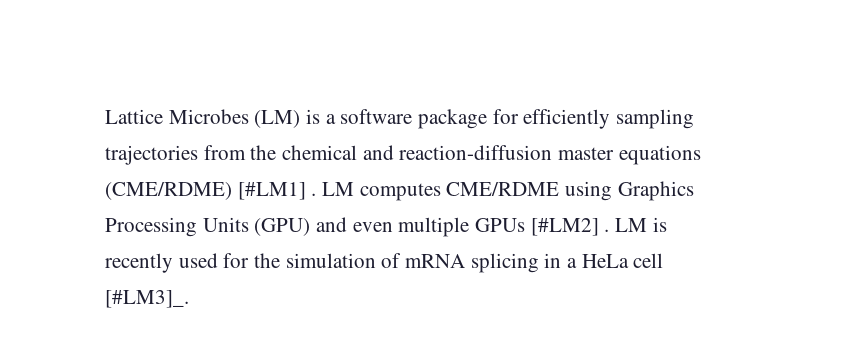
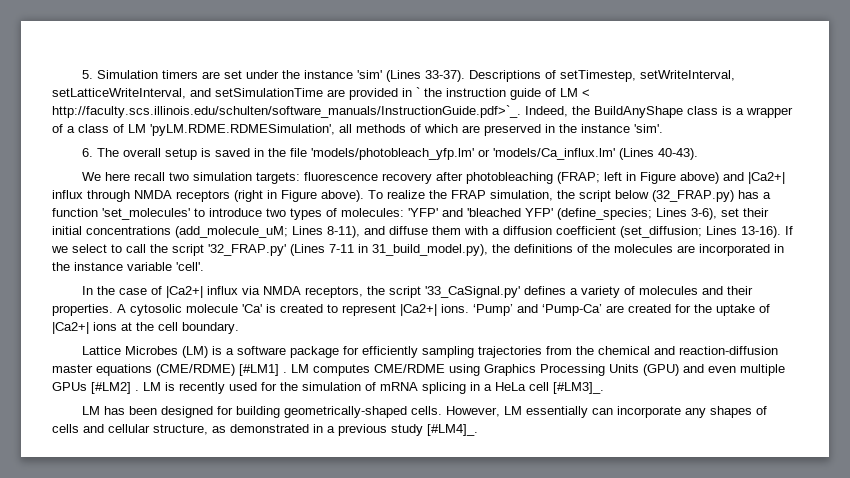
+ 5. Simulation timers are set under the instance 'sim' (Lines 33-37). Descriptions of setTimestep, setWriteInterval, setLatticeWriteInterval, and setSimulationTime are provided in ` the instruction guide of LM < http://faculty.scs.illinois.edu/schulten/software_manuals/InstructionGuide.pdf>`_. Indeed, the BuildAnyShape class is a wrapper of a class of LM 'pyLM.RDME.RDMESimulation', all methods of which are preserved in the instance 'sim'.
+ 6. The overall setup is saved in the file 'models/photobleach_yfp.lm' or 'models/Ca_influx.lm' (Lines 40-43).
+ We here recall two simulation targets: fluorescence recovery after photobleaching (FRAP; left in Figure above) and |Ca2+| influx through NMDA receptors (right in Figure above). To realize the FRAP simulation, the script below (32_FRAP.py) has a function 'set_molecules' to introduce two types of molecules: 'YFP' and 'bleached YFP' (define_species; Lines 3-6), set their initial concentrations (add_molecule_uM; Lines 8-11), and diffuse them with a diffusion coefficient (set_diffusion; Lines 13-16). If we select to call the script '32_FRAP.py' (Lines 7-11 in 31_build_model.py), the definitions of the molecules are incorporated in the instance variable 'cell'.
+ In the case of |Ca2+| influx via NMDA receptors, the script '33_CaSignal.py' defines a variety of molecules and their properties. A cytosolic molecule 'Ca' is created to represent |Ca2+| ions. ‘Pump’ and ‘Pump-Ca’ are created for the uptake of |Ca2+| ions at the cell boundary.
+ LM has been designed for building geometrically-shaped cells. However, LM essentially can incorporate any shapes of cells and cellular structure, as demonstrated in a previous study [#LM4]_.

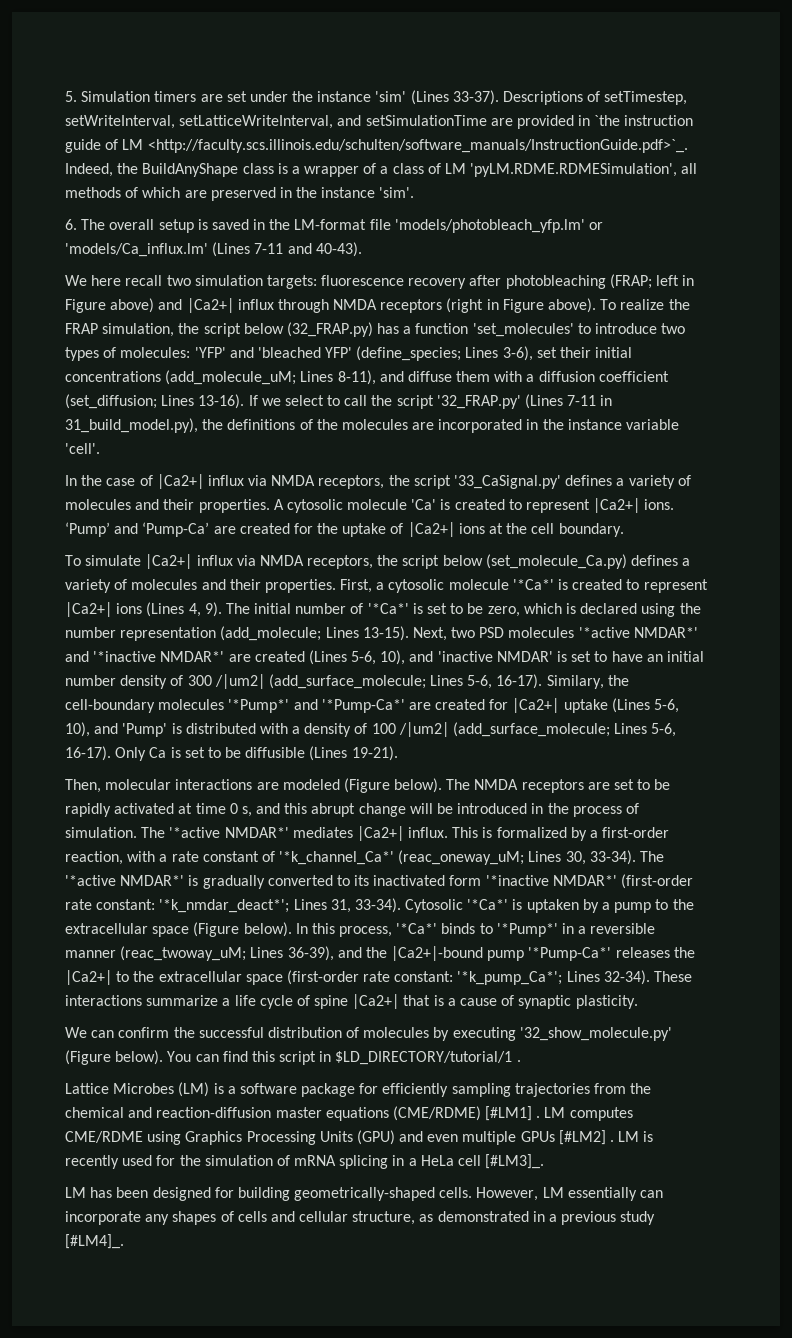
- Descriptions of setTimestep, setWriteInterval, setLatticeWriteInterval, and setSimulationTime are provided in ` the instruction guide of LM < http://faculty.scs.illinois.edu/schulten/software_manuals/InstructionGuide.pdf>`_. Indeed, the BuildAnyShape class is a wrapper of a class of LM 'pyLM.RDME.RDMESimulation', all methods of which are preserved in the instance 'sim'.
+ Descriptions of setTimestep, setWriteInterval, setLatticeWriteInterval, and setSimulationTime are provided in `the instruction guide of LM <http://faculty.scs.illinois.edu/schulten/software_manuals/InstructionGuide.pdf>`_. Indeed, the BuildAnyShape class is a wrapper of a class of LM 'pyLM.RDME.RDMESimulation', all methods of which are preserved in the instance 'sim'.
- 6. The overall setup is saved in the file 'models/photobleach_yfp.lm' or 'models/Ca_influx.lm' (Lines 40-43).
+ 6. The overall setup is saved in the LM-format file 'models/photobleach_yfp.lm' or 'models/Ca_influx.lm' (Lines 7-11 and 40-43).
+ To simulate |Ca2+| influx via NMDA receptors, the script below (set_molecule_Ca.py) defines a variety of molecules and their properties. First, a cytosolic molecule '*Ca*' is created to represent |Ca2+| ions (Lines 4, 9). The initial number of '*Ca*' is set to be zero, which is declared using the number representation (add_molecule; Lines 13-15). Next, two PSD molecules '*active NMDAR*' and '*inactive NMDAR*' are created (Lines 5-6, 10), and 'inactive NMDAR' is set to have an initial number density of 300 /|um2| (add_surface_molecule; Lines 5-6, 16-17). Similary, the cell-boundary molecules '*Pump*' and '*Pump-Ca*' are created for |Ca2+| uptake (Lines 5-6, 10), and 'Pump' is distributed with a density of 100 /|um2| (add_surface_molecule; Lines 5-6, 16-17). Only Ca is set to be diffusible (Lines 19-21).
+ Then, molecular interactions are modeled (Figure below). The NMDA receptors are set to be rapidly activated at time 0 s, and this abrupt change will be introduced in the process of simulation. The '*active NMDAR*' mediates |Ca2+| influx. This is formalized by a first-order reaction, with a rate constant of '*k_channel_Ca*' (reac_oneway_uM; Lines 30, 33-34). The '*active NMDAR*' is gradually converted to its inactivated form '*inactive NMDAR*' (first-order rate constant: '*k_nmdar_deact*'; Lines 31, 33-34). Cytosolic '*Ca*' is uptaken by a pump to the extracellular space (Figure below). In this process, '*Ca*' binds to '*Pump*' in a reversible manner (reac_twoway_uM; Lines 36-39), and the |Ca2+|-bound pump '*Pump-Ca*' releases the |Ca2+| to the extracellular space (first-order rate constant: '*k_pump_Ca*'; Lines 32-34). These interactions summarize a life cycle of spine |Ca2+| that is a cause of synaptic plasticity.
+ We can confirm the successful distribution of molecules by executing '32_show_molecule.py' (Figure below). You can find this script in $LD_DIRECTORY/tutorial/1 .

